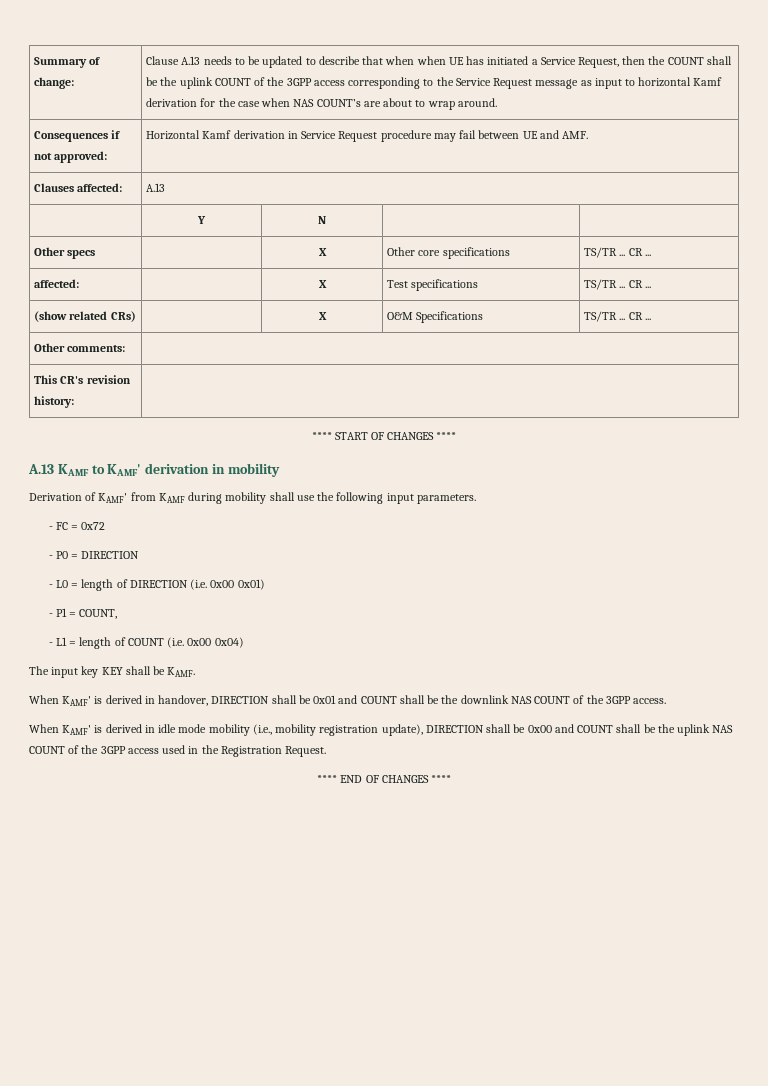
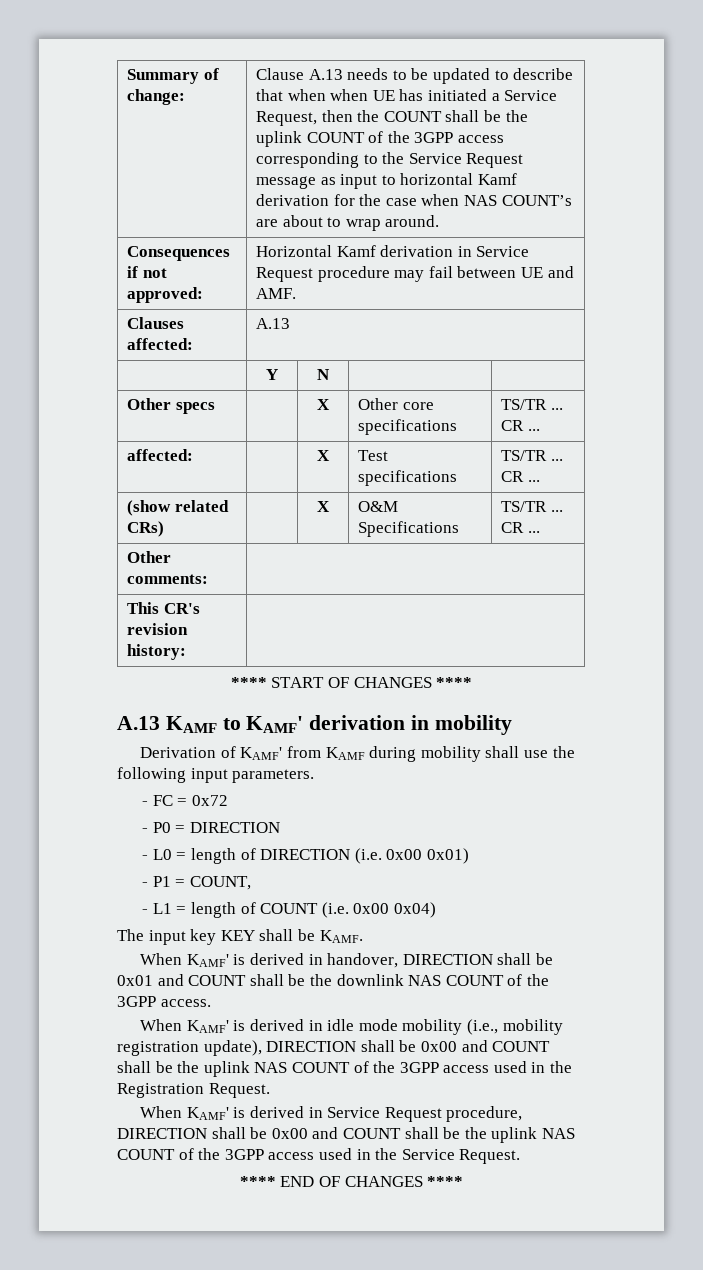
+ When KAMF' is derived in Service Request procedure, DIRECTION shall be 0x00 and COUNT shall be the uplink NAS COUNT of the 3GPP access used in the Service Request.

